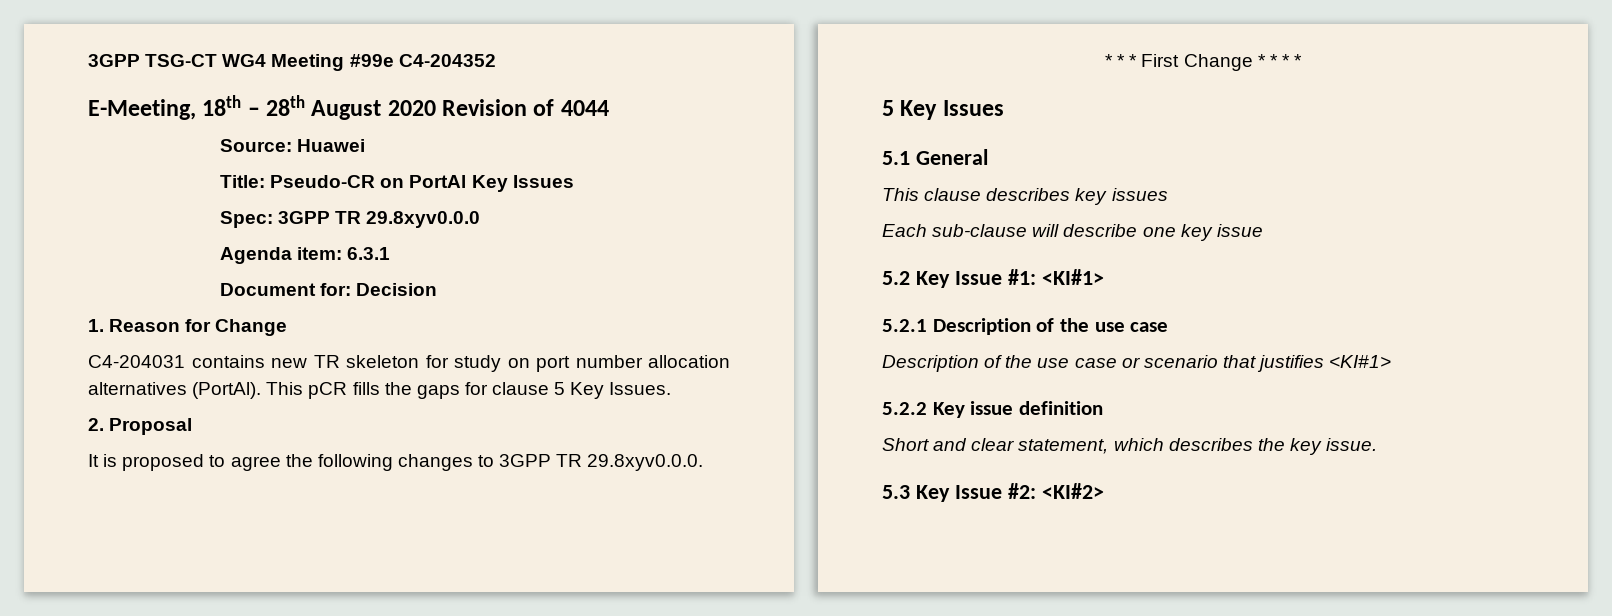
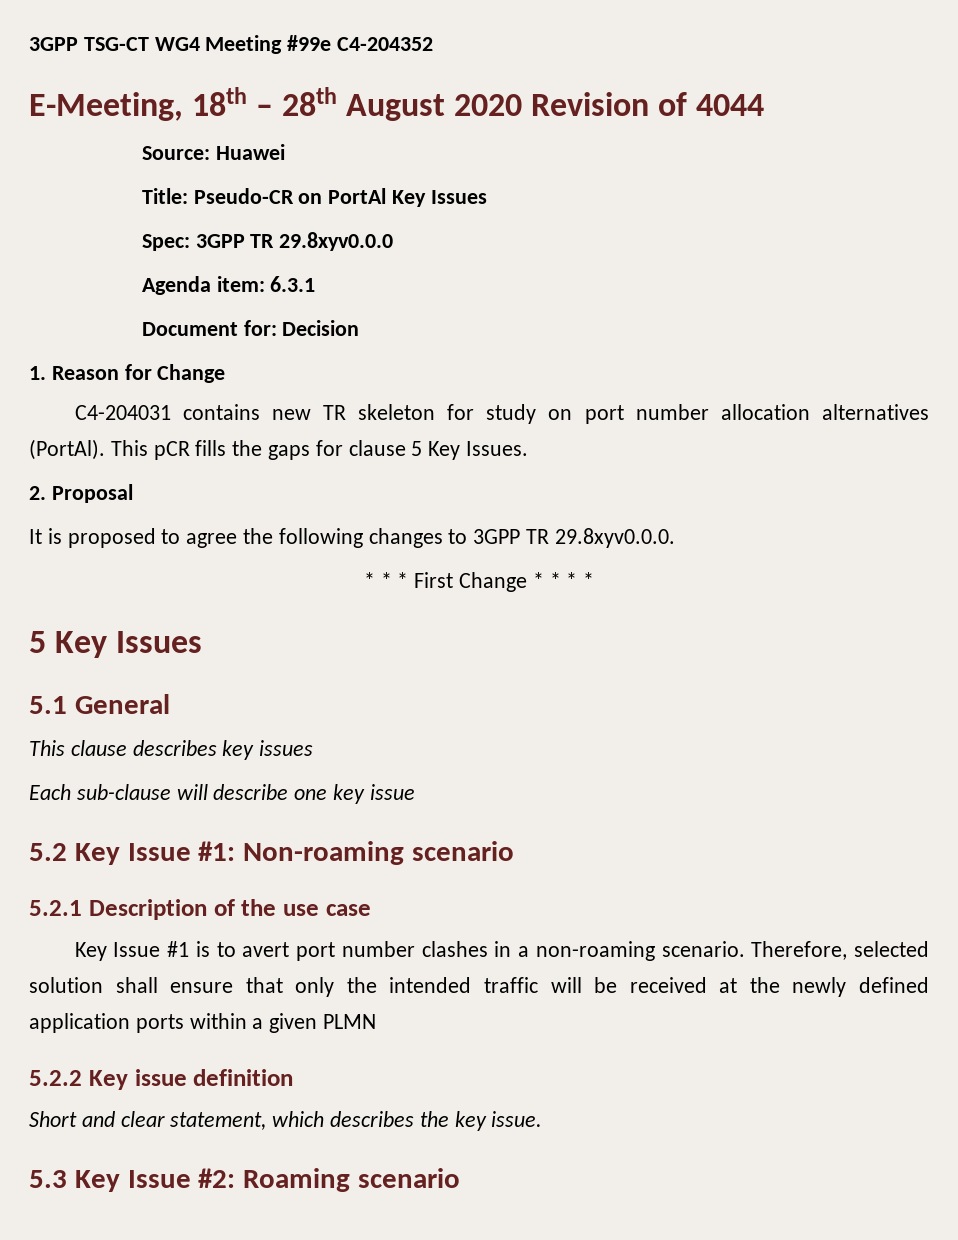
- 5.2 Key Issue #1: <KI#1>
+ 5.2 Key Issue #1: Non-roaming scenario
- Description of the use case or scenario that justifies <KI#1>
+ Key Issue #1 is to avert port number clashes in a non-roaming scenario. Therefore, selected solution shall ensure that only the intended traffic will be received at the newly defined application ports within a given PLMN
- 5.3 Key Issue #2: <KI#2>
+ 5.3 Key Issue #2: Roaming scenario

